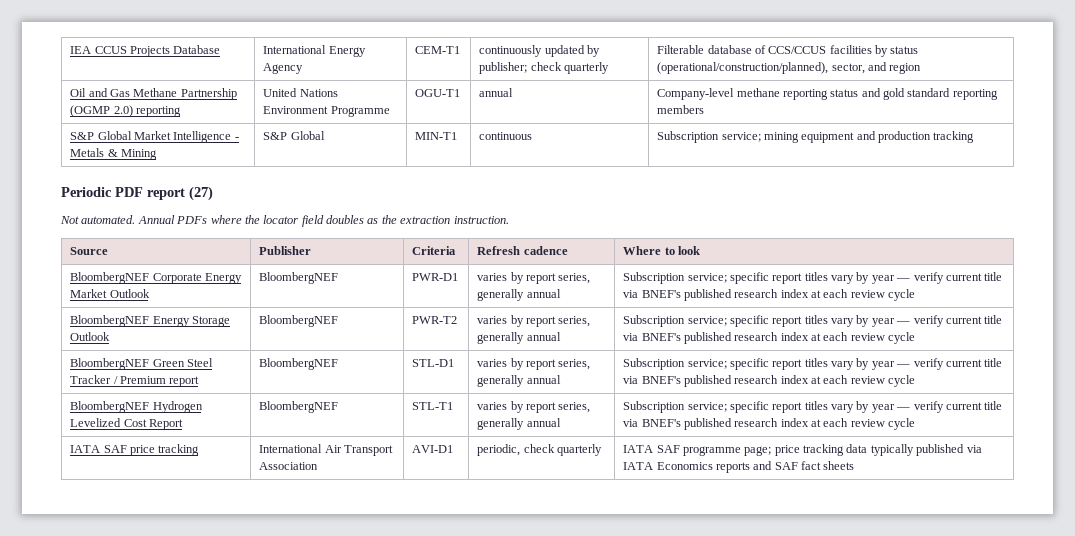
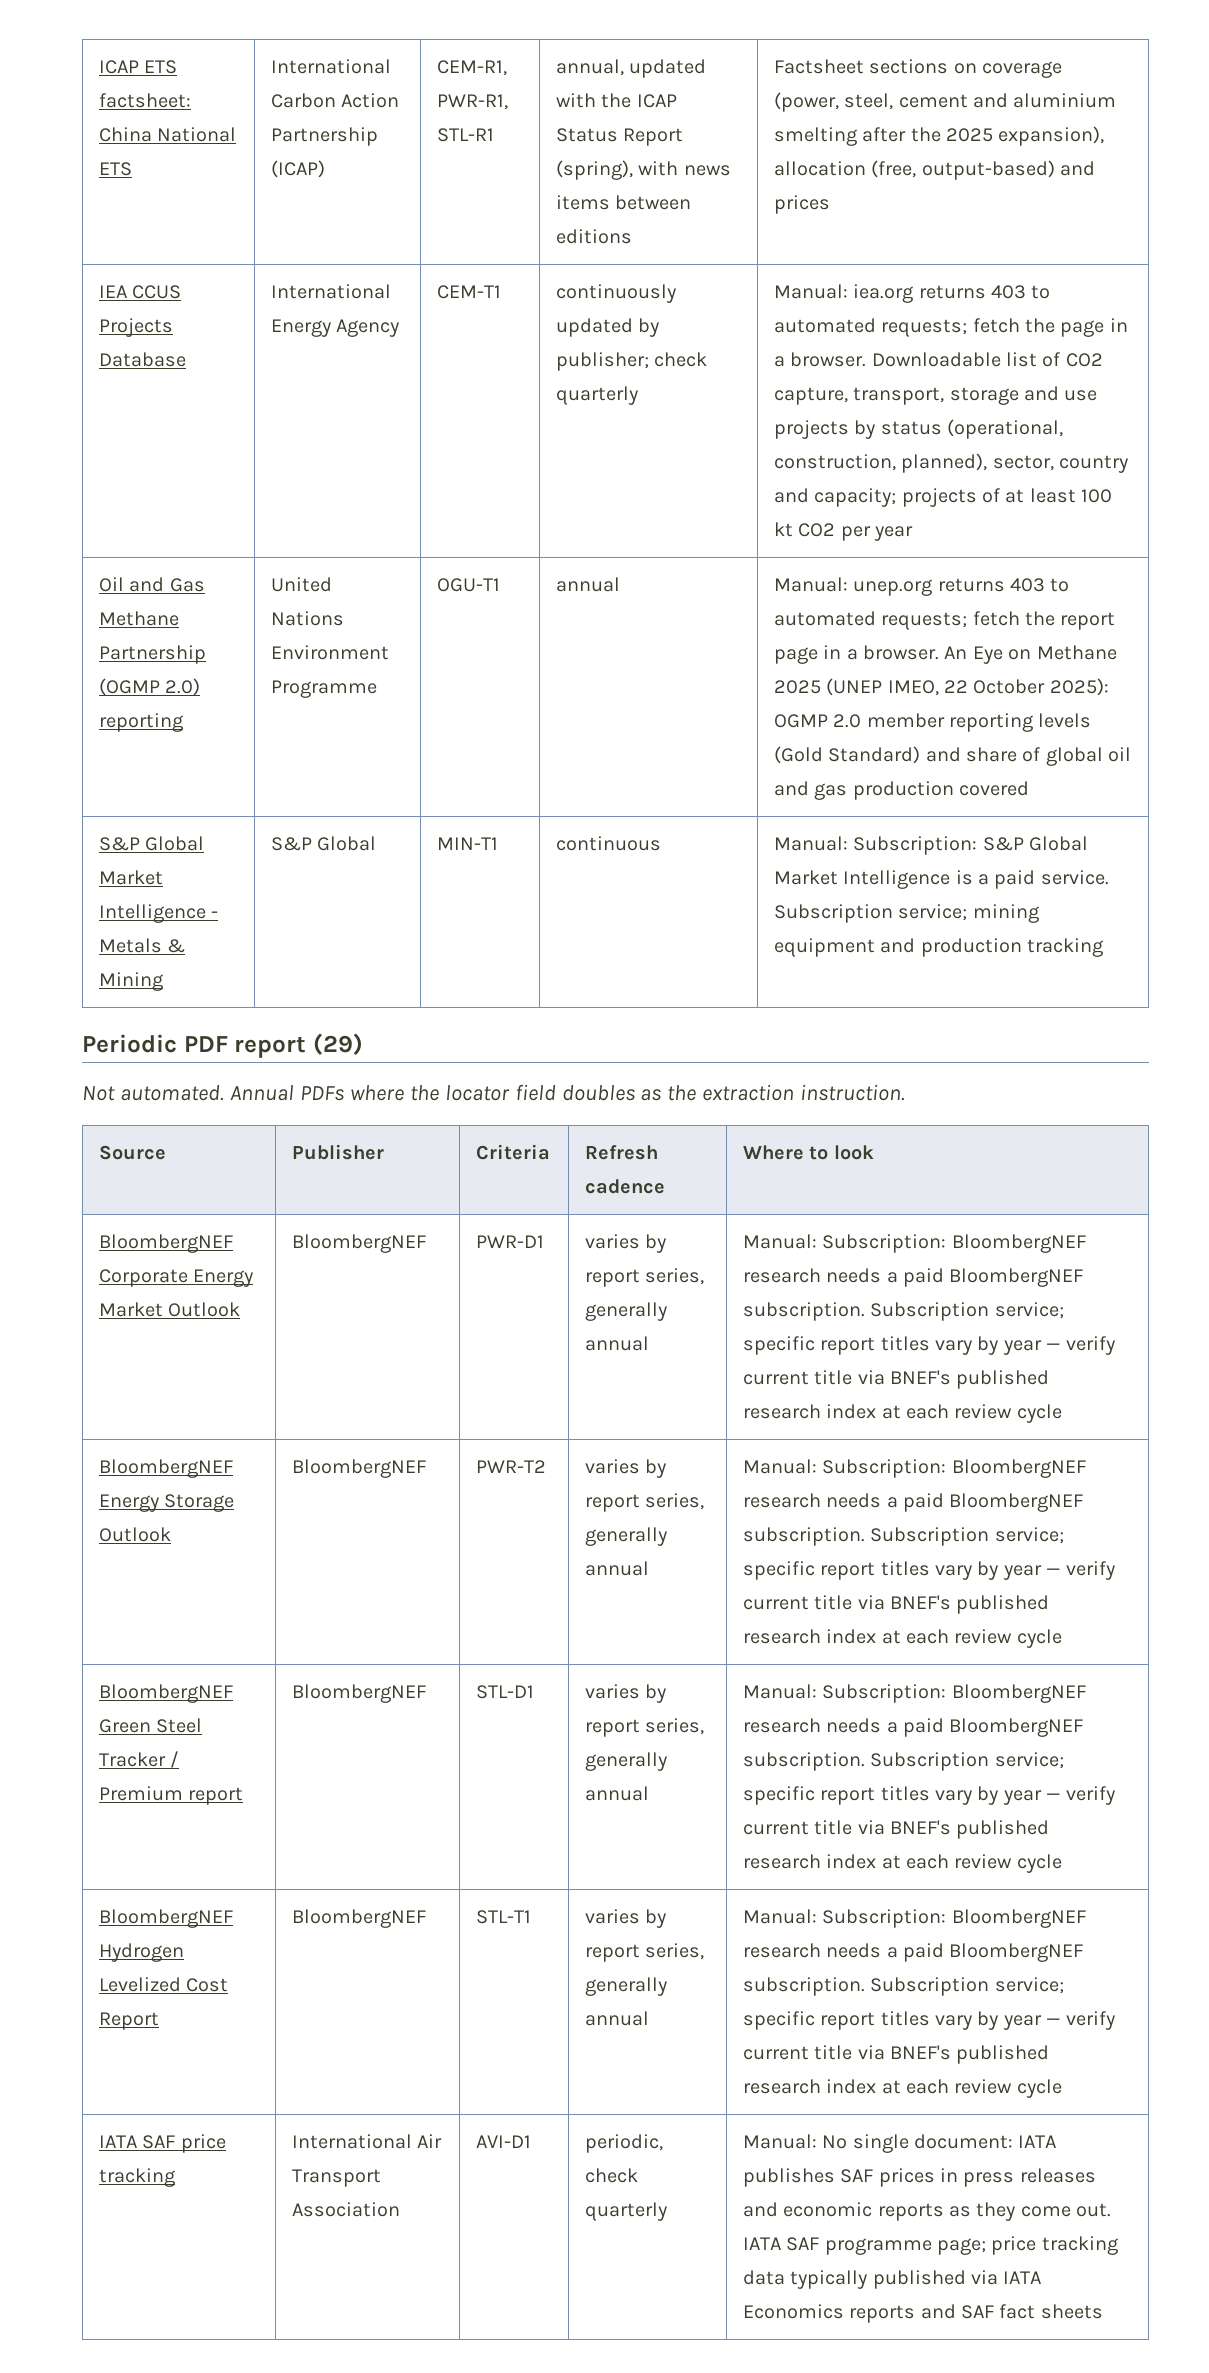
+ ICAP ETS factsheet: China National ETS | International Carbon Action Partnership (ICAP) | CEM-R1, PWR-R1, STL-R1 | annual, updated with the ICAP Status Report (spring), with news items between editions | Factsheet sections on coverage (power, steel, cement and aluminium smelting after the 2025 expansion), allocation (free, output-based) and prices
- Filterable database of CCS/CCUS facilities by status (operational/construction/planned), sector, and region
+ Manual: iea.org returns 403 to automated requests; fetch the page in a browser. Downloadable list of CO2 capture, transport, storage and use projects by status (operational, construction, planned), sector, country and capacity; projects of at least 100 kt CO2 per year
- Company-level methane reporting status and gold standard reporting members
+ Manual: unep.org returns 403 to automated requests; fetch the report page in a browser. An Eye on Methane 2025 (UNEP IMEO, 22 October 2025): OGMP 2.0 member reporting levels (Gold Standard) and share of global oil and gas production covered
- S&P Global Market Intelligence - Metals & Mining | S&P Global | MIN-T1 | continuous | Subscription service; mining equipment and production tracking
+ S&P Global Market Intelligence - Metals & Mining | S&P Global | MIN-T1 | continuous | Manual: Subscription: S&P Global Market Intelligence is a paid service. Subscription service; mining equipment and production tracking
- Periodic PDF report (27)
+ Periodic PDF report (29)
- PWR-D1 | varies by report series, generally annual | Subscription service; specific report titles vary by year — verify current title via BNEF's published research index at each review cycle
+ PWR-D1 | varies by report series, generally annual | Manual: Subscription: BloombergNEF research needs a paid BloombergNEF subscription. Subscription service; specific report titles vary by year — verify current title via BNEF's published research index at each review cycle
- PWR-T2 | varies by report series, generally annual | Subscription service; specific report titles vary by year — verify current title via BNEF's published research index at each review cycle
+ PWR-T2 | varies by report series, generally annual | Manual: Subscription: BloombergNEF research needs a paid BloombergNEF subscription. Subscription service; specific report titles vary by year — verify current title via BNEF's published research index at each review cycle
- STL-D1 | varies by report series, generally annual | Subscription service; specific report titles vary by year — verify current title via BNEF's published research index at each review cycle
+ STL-D1 | varies by report series, generally annual | Manual: Subscription: BloombergNEF research needs a paid BloombergNEF subscription. Subscription service; specific report titles vary by year — verify current title via BNEF's published research index at each review cycle
- STL-T1 | varies by report series, generally annual | Subscription service; specific report titles vary by year — verify current title via BNEF's published research index at each review cycle
+ STL-T1 | varies by report series, generally annual | Manual: Subscription: BloombergNEF research needs a paid BloombergNEF subscription. Subscription service; specific report titles vary by year — verify current title via BNEF's published research index at each review cycle
+ Manual: No single document: IATA publishes SAF prices in press releases and economic reports as they come out.

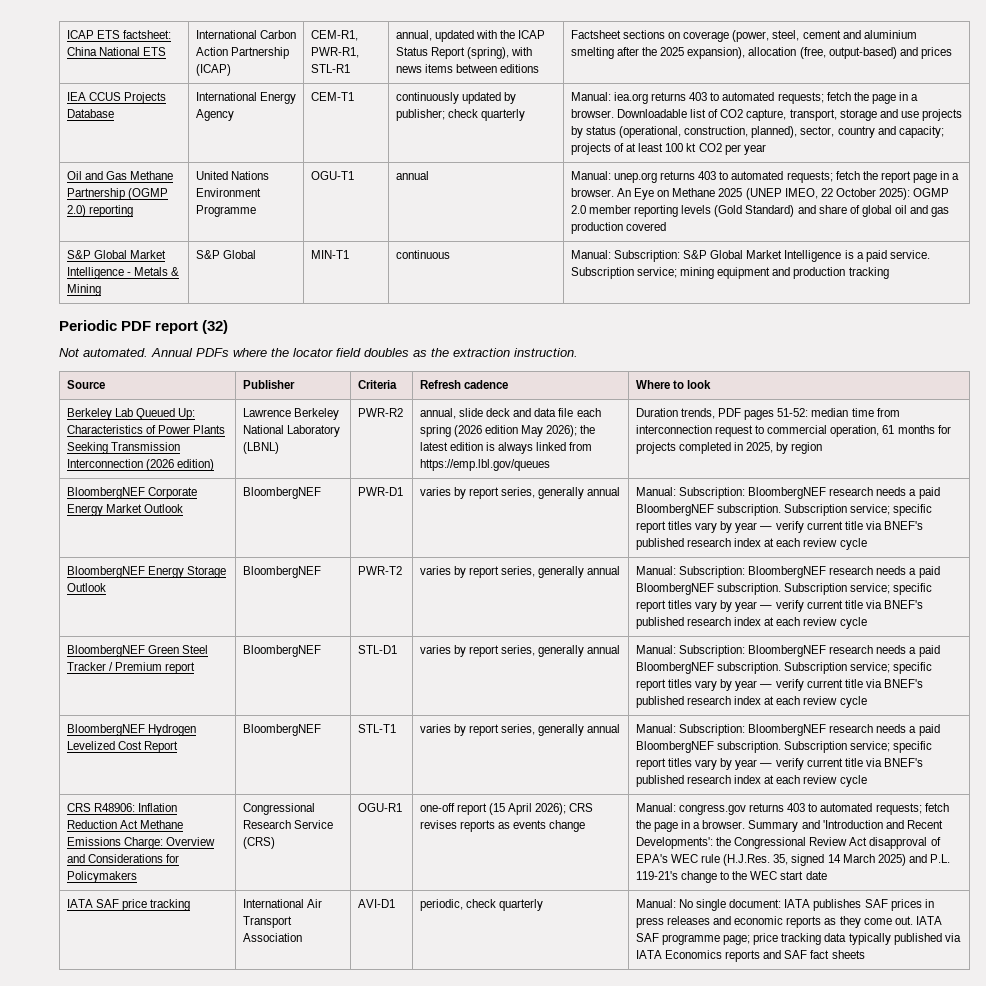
- Periodic PDF report (29)
+ Periodic PDF report (32)
+ Berkeley Lab Queued Up: Characteristics of Power Plants Seeking Transmission Interconnection (2026 edition) | Lawrence Berkeley National Laboratory (LBNL) | PWR-R2 | annual, slide deck and data file each spring (2026 edition May 2026); the latest edition is always linked from https://emp.lbl.gov/queues | Duration trends, PDF pages 51-52: median time from interconnection request to commercial operation, 61 months for projects completed in 2025, by region
+ CRS R48906: Inflation Reduction Act Methane Emissions Charge: Overview and Considerations for Policymakers | Congressional Research Service (CRS) | OGU-R1 | one-off report (15 April 2026); CRS revises reports as events change | Manual: congress.gov returns 403 to automated requests; fetch the page in a browser. Summary and 'Introduction and Recent Developments': the Congressional Review Act disapproval of EPA's WEC rule (H.J.Res. 35, signed 14 March 2025) and P.L. 119-21's change to the WEC start date

